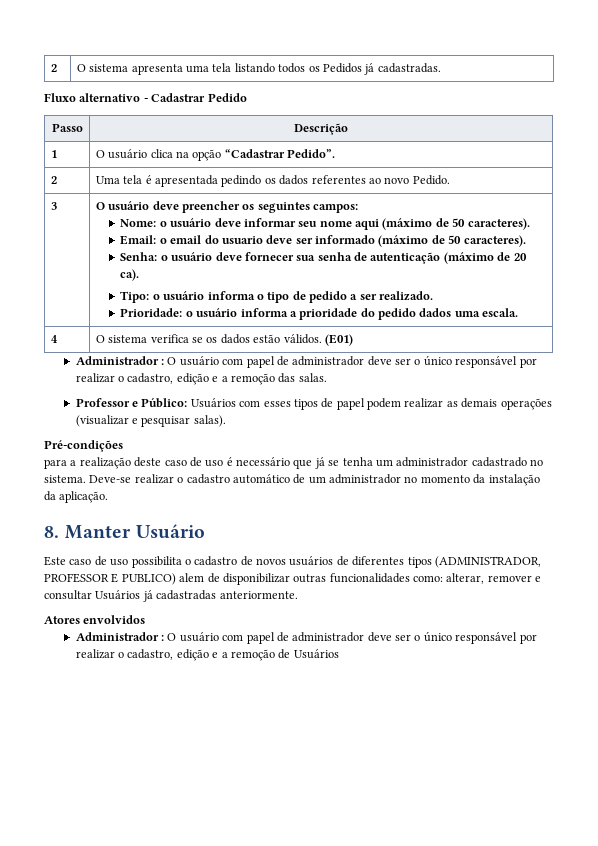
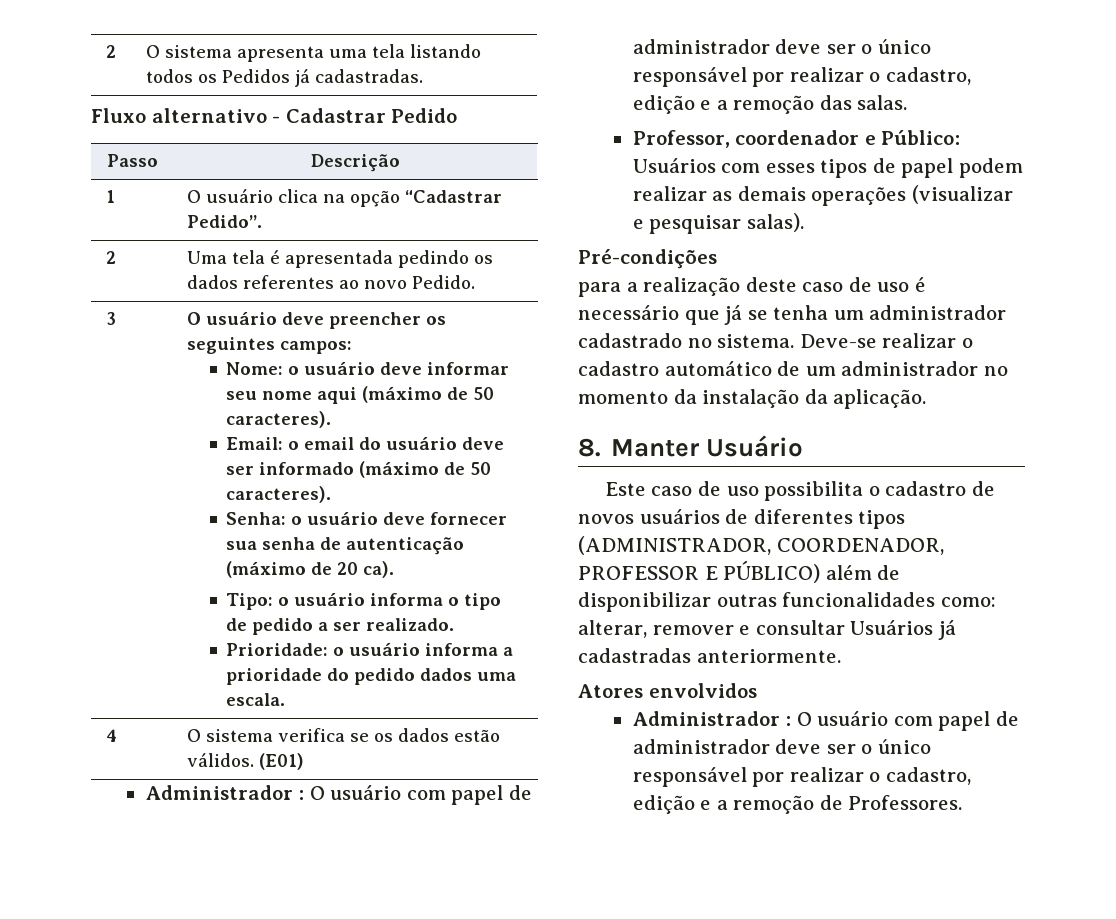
- Email: o email do usuario deve ser informado (máximo de 50 caracteres).
+ Email: o email do usuário deve ser informado (máximo de 50 caracteres).
- Professor e Público: Usuários com esses tipos de papel podem realizar as demais operações (visualizar e pesquisar salas).
+ Professor, coordenador e Público: Usuários com esses tipos de papel podem realizar as demais operações (visualizar e pesquisar salas).
- Este caso de uso possibilita o cadastro de novos usuários de diferentes tipos (ADMINISTRADOR, PROFESSOR E PUBLICO) alem de disponibilizar outras funcionalidades como: alterar, remover e consultar Usuários já cadastradas anteriormente.
+ Este caso de uso possibilita o cadastro de novos usuários de diferentes tipos (ADMINISTRADOR, COORDENADOR, PROFESSOR E PÚBLICO) além de disponibilizar outras funcionalidades como: alterar, remover e consultar Usuários já cadastradas anteriormente.
- Administrador : O usuário com papel de administrador deve ser o único responsável por realizar o cadastro, edição e a remoção de Usuários
+ Administrador : O usuário com papel de administrador deve ser o único responsável por realizar o cadastro, edição e a remoção de Professores.

